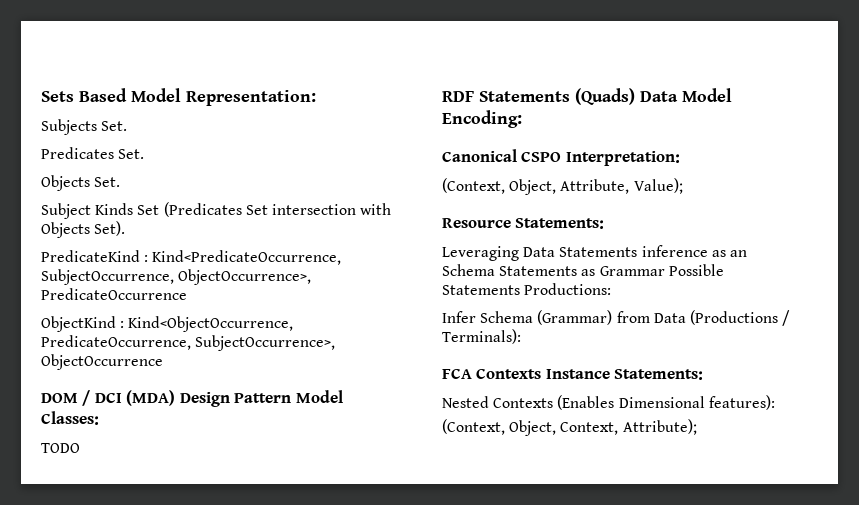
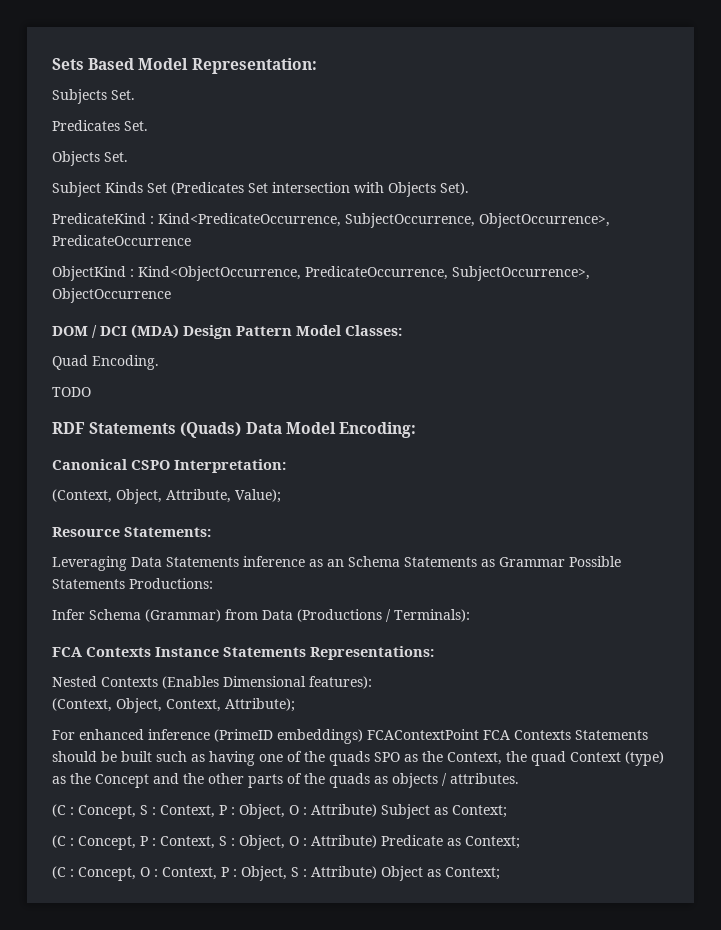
+ Quad Encoding.
- FCA Contexts Instance Statements:
+ FCA Contexts Instance Statements Representations:
+ For enhanced inference (PrimeID embeddings) FCAContextPoint FCA Contexts Statements should be built such as having one of the quads SPO as the Context, the quad Context (type) as the Concept and the other parts of the quads as objects / attributes.
+ (C : Concept, S : Context, P : Object, O : Attribute) Subject as Context;
+ (C : Concept, P : Context, S : Object, O : Attribute) Predicate as Context;
+ (C : Concept, O : Context, P : Object, S : Attribute) Object as Context;

